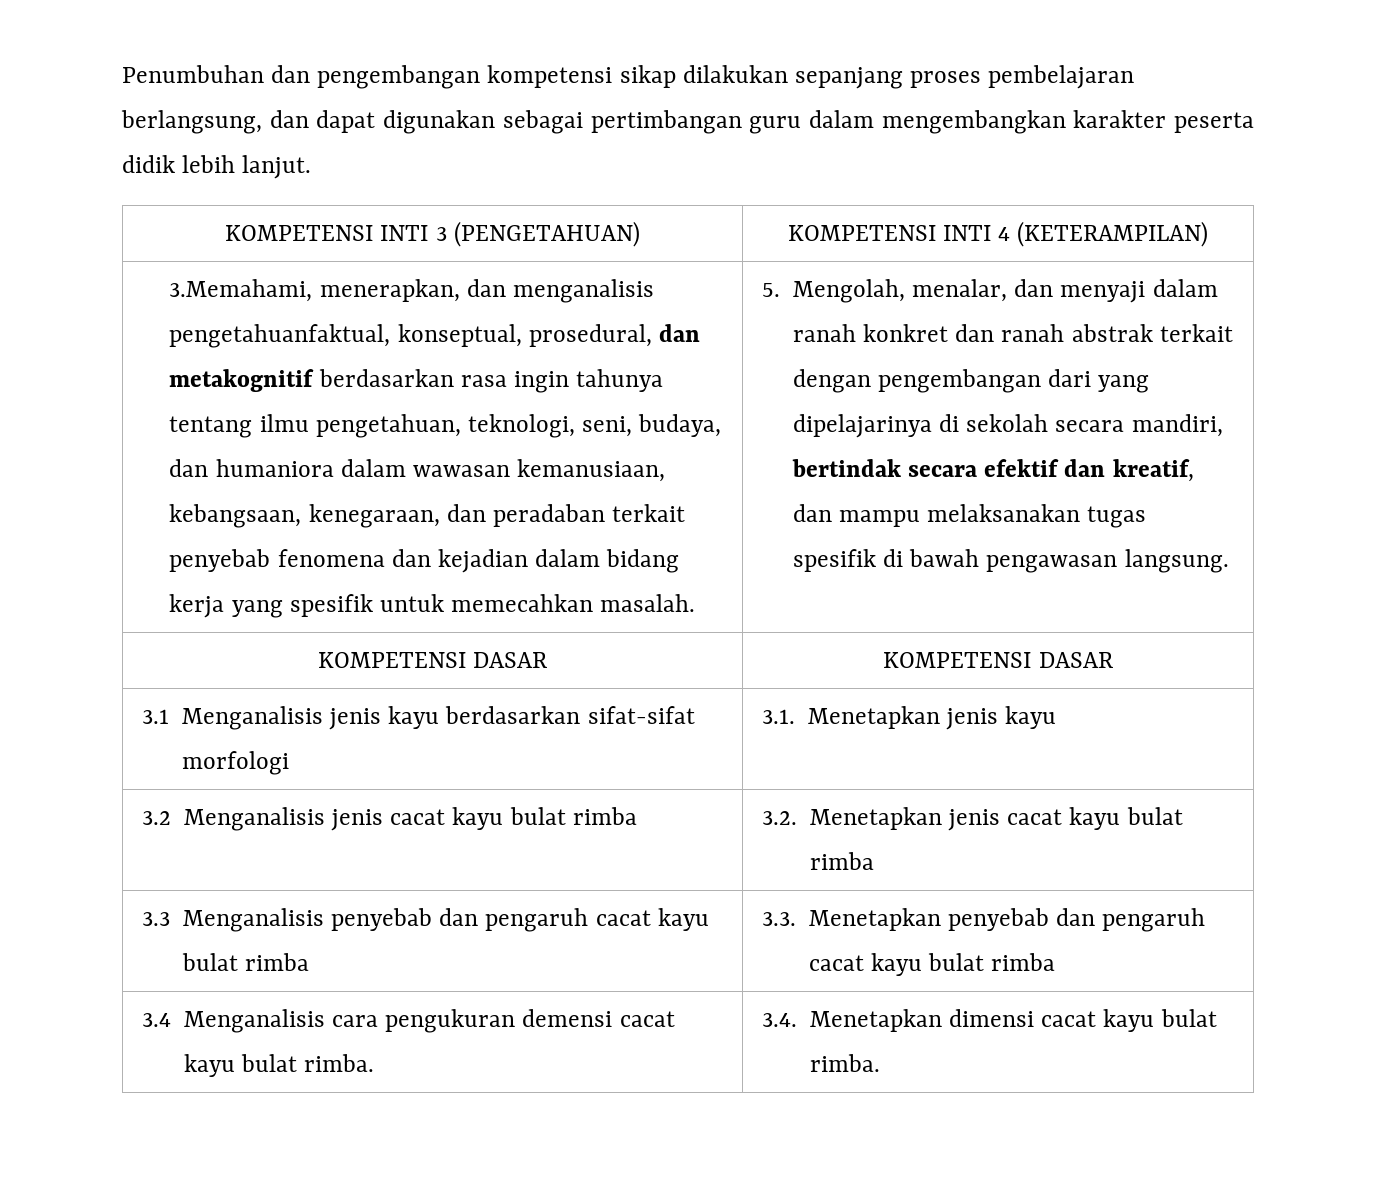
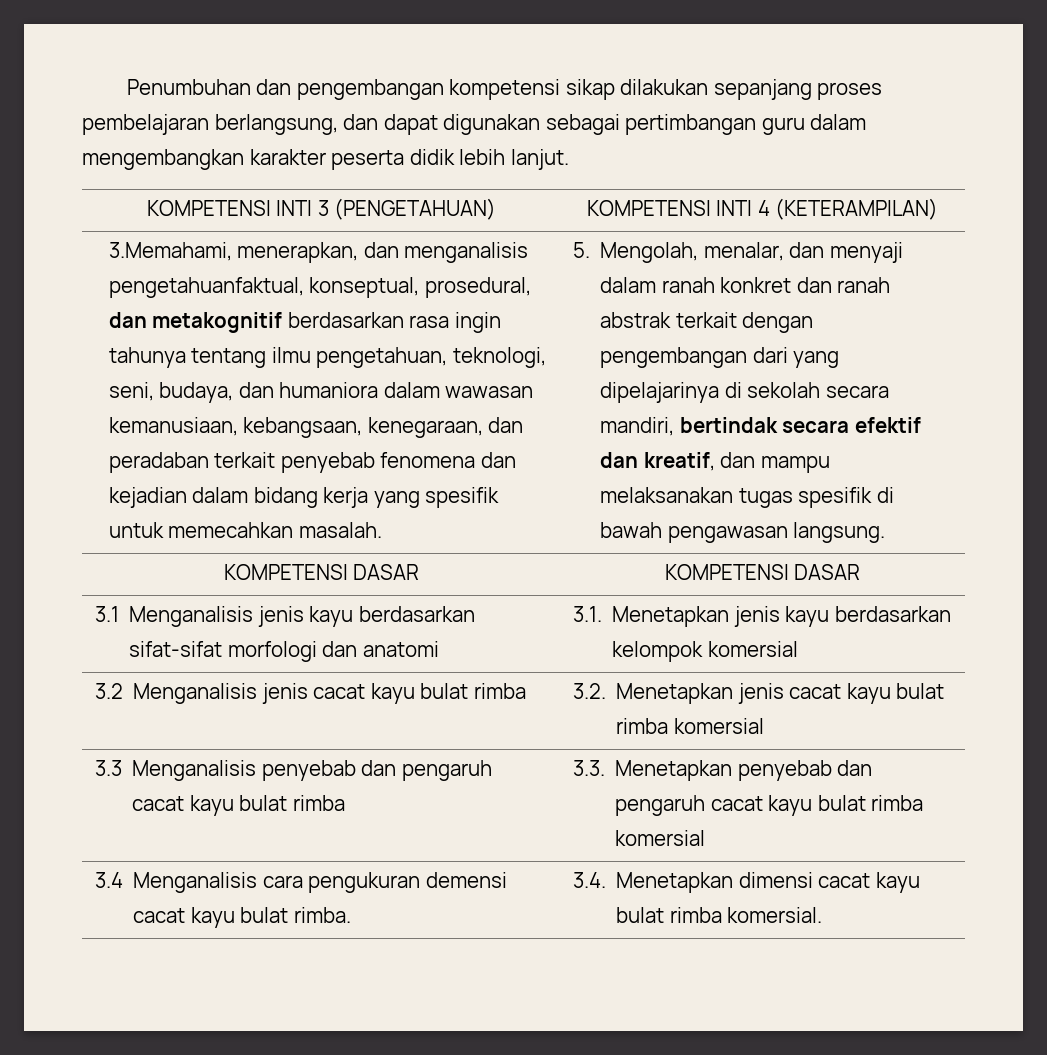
- 3.1 Menganalisis jenis kayu berdasarkan sifat-sifat morfologi | 3.1. Menetapkan jenis kayu
+ 3.1 Menganalisis jenis kayu berdasarkan sifat-sifat morfologi dan anatomi | 3.1. Menetapkan jenis kayu berdasarkan kelompok komersial
- 3.2 Menganalisis jenis cacat kayu bulat rimba | 3.2. Menetapkan jenis cacat kayu bulat rimba
+ 3.2 Menganalisis jenis cacat kayu bulat rimba | 3.2. Menetapkan jenis cacat kayu bulat rimba komersial
- 3.3 Menganalisis penyebab dan pengaruh cacat kayu bulat rimba | 3.3. Menetapkan penyebab dan pengaruh cacat kayu bulat rimba
+ 3.3 Menganalisis penyebab dan pengaruh cacat kayu bulat rimba | 3.3. Menetapkan penyebab dan pengaruh cacat kayu bulat rimba komersial
- 3.4 Menganalisis cara pengukuran demensi cacat kayu bulat rimba. | 3.4. Menetapkan dimensi cacat kayu bulat rimba.
+ 3.4 Menganalisis cara pengukuran demensi cacat kayu bulat rimba. | 3.4. Menetapkan dimensi cacat kayu bulat rimba komersial.

